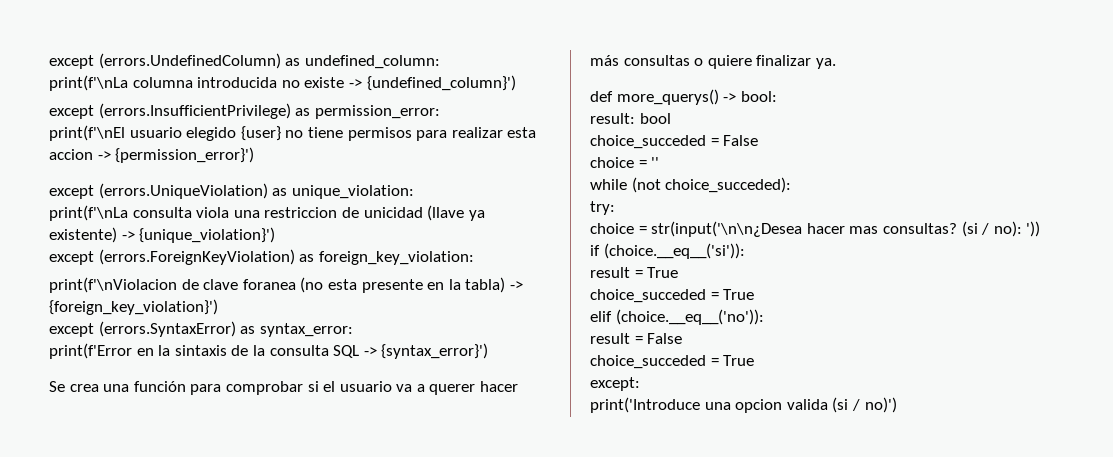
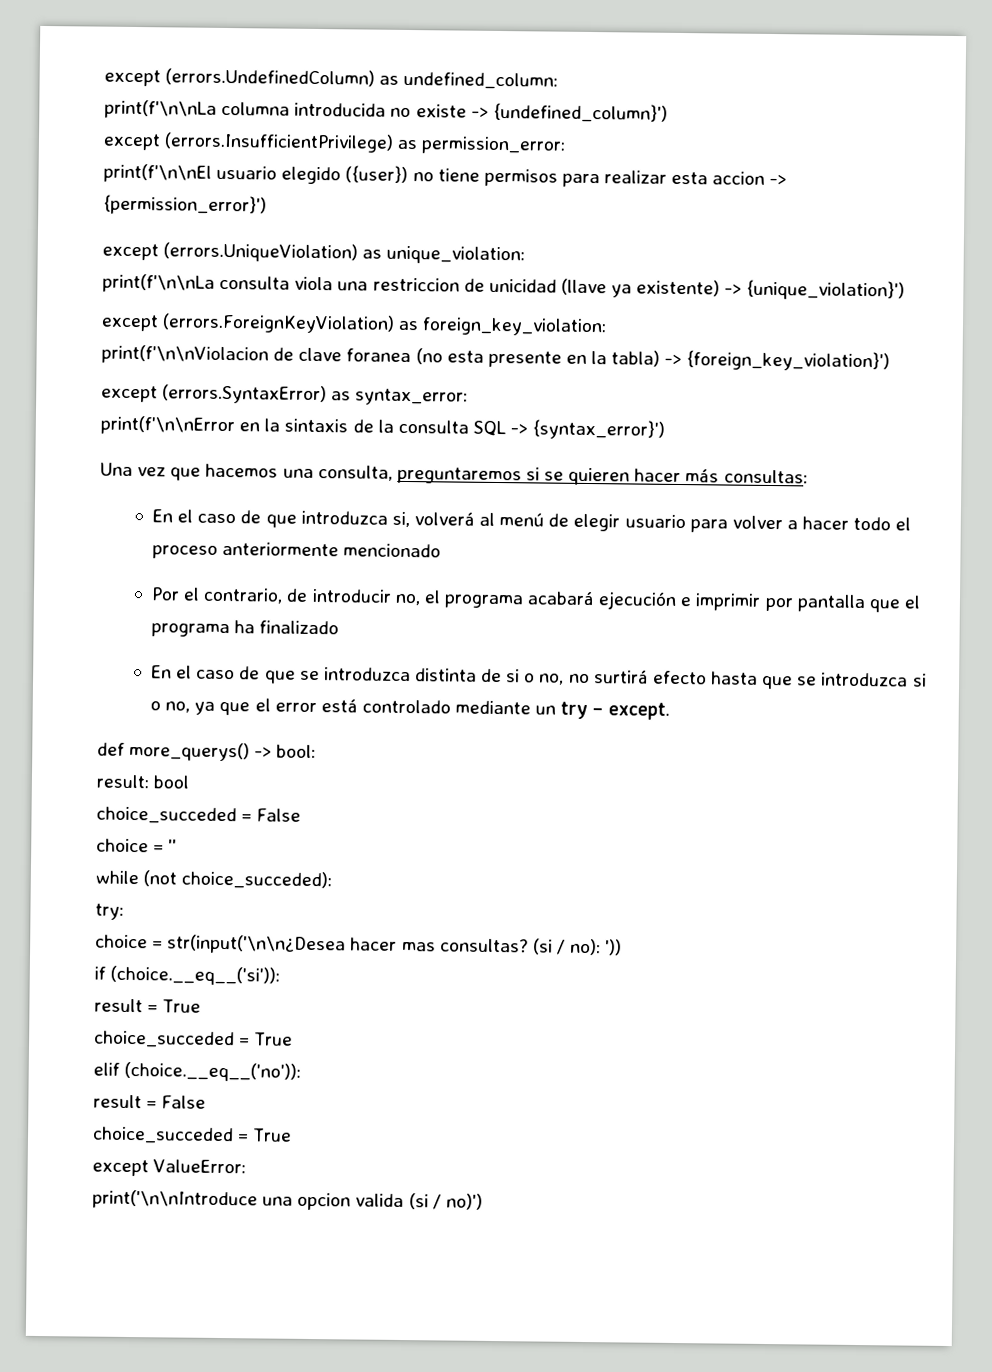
- print(f'\nLa columna introducida no existe -> {undefined_column}')
+ print(f'\n\nLa columna introducida no existe -> {undefined_column}')
- print(f'\nEl usuario elegido {user} no tiene permisos para realizar esta accion -> {permission_error}')
+ print(f'\n\nEl usuario elegido ({user}) no tiene permisos para realizar esta accion -> {permission_error}')
- print(f'\nLa consulta viola una restriccion de unicidad (llave ya existente) -> {unique_violation}')
+ print(f'\n\nLa consulta viola una restriccion de unicidad (llave ya existente) -> {unique_violation}')
- print(f'\nViolacion de clave foranea (no esta presente en la tabla) -> {foreign_key_violation}')
+ print(f'\n\nViolacion de clave foranea (no esta presente en la tabla) -> {foreign_key_violation}')
- print(f'Error en la sintaxis de la consulta SQL -> {syntax_error}')
+ print(f'\n\nError en la sintaxis de la consulta SQL -> {syntax_error}')
- Se crea una función para comprobar si el usuario va a querer hacer más consultas o quiere finalizar ya.
+ Una vez que hacemos una consulta, preguntaremos si se quieren hacer más consultas:
+ En el caso de que introduzca si, volverá al menú de elegir usuario para volver a hacer todo el proceso anteriormente mencionado
+ Por el contrario, de introducir no, el programa acabará ejecución e imprimir por pantalla que el programa ha finalizado
+ En el caso de que se introduzca distinta de si o no, no surtirá efecto hasta que se introduzca si o no, ya que el error está controlado mediante un try – except.
- except:
- print('Introduce una opcion valida (si / no)')
+ except ValueError:
+ print('\n\nIntroduce una opcion valida (si / no)')

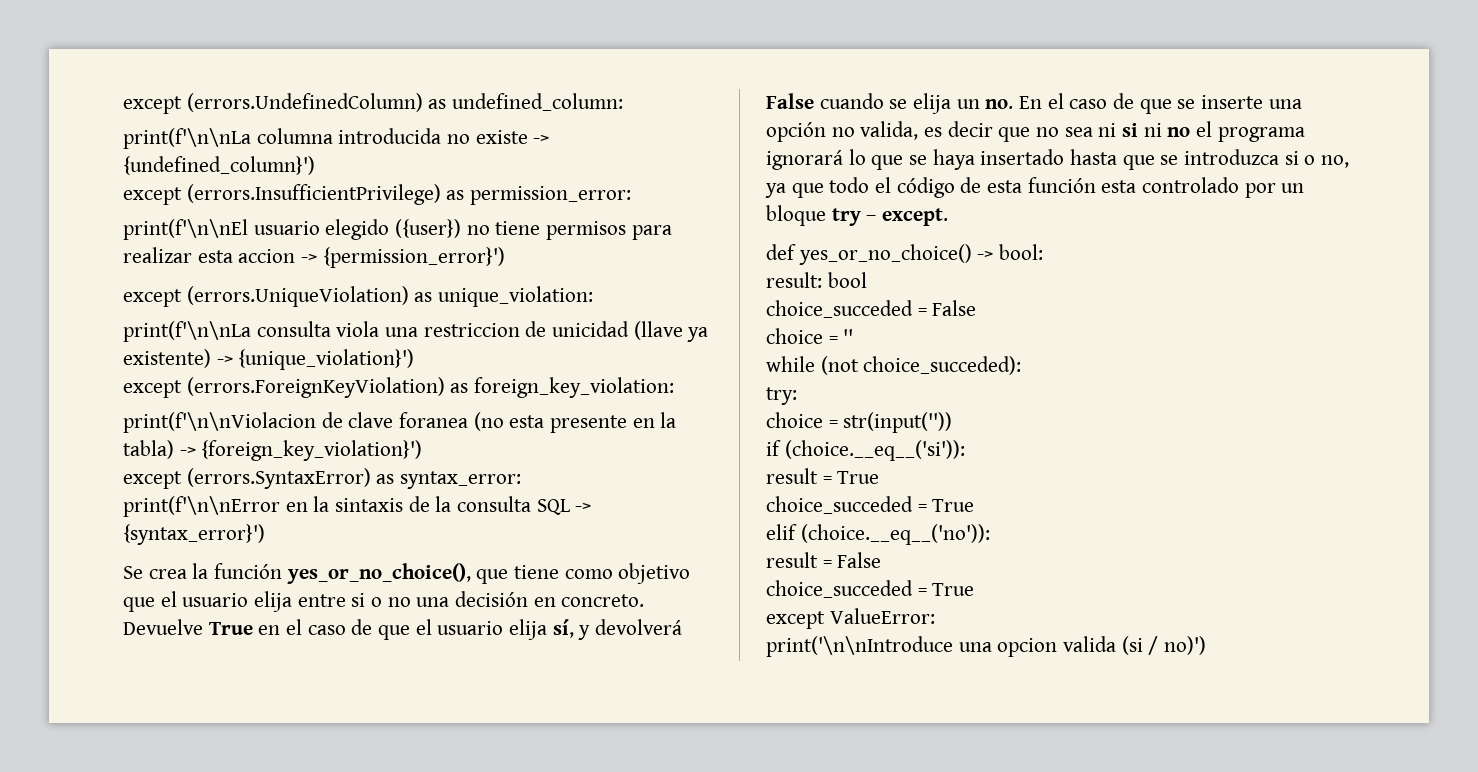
- Una vez que hacemos una consulta, preguntaremos si se quieren hacer más consultas:
- En el caso de que introduzca si, volverá al menú de elegir usuario para volver a hacer todo el proceso anteriormente mencionado
- Por el contrario, de introducir no, el programa acabará ejecución e imprimir por pantalla que el programa ha finalizado
- En el caso de que se introduzca distinta de si o no, no surtirá efecto hasta que se introduzca si o no, ya que el error está controlado mediante un try – except.
+ Se crea la función yes_or_no_choice(), que tiene como objetivo que el usuario elija entre si o no una decisión en concreto. Devuelve True en el caso de que el usuario elija sí, y devolverá False cuando se elija un no. En el caso de que se inserte una opción no valida, es decir que no sea ni si ni no el programa ignorará lo que se haya insertado hasta que se introduzca si o no, ya que todo el código de esta función esta controlado por un bloque try – except.
- def more_querys() -> bool:
+ def yes_or_no_choice() -> bool:
- choice = str(input('\n\n¿Desea hacer mas consultas? (si / no): '))
+ choice = str(input(''))

